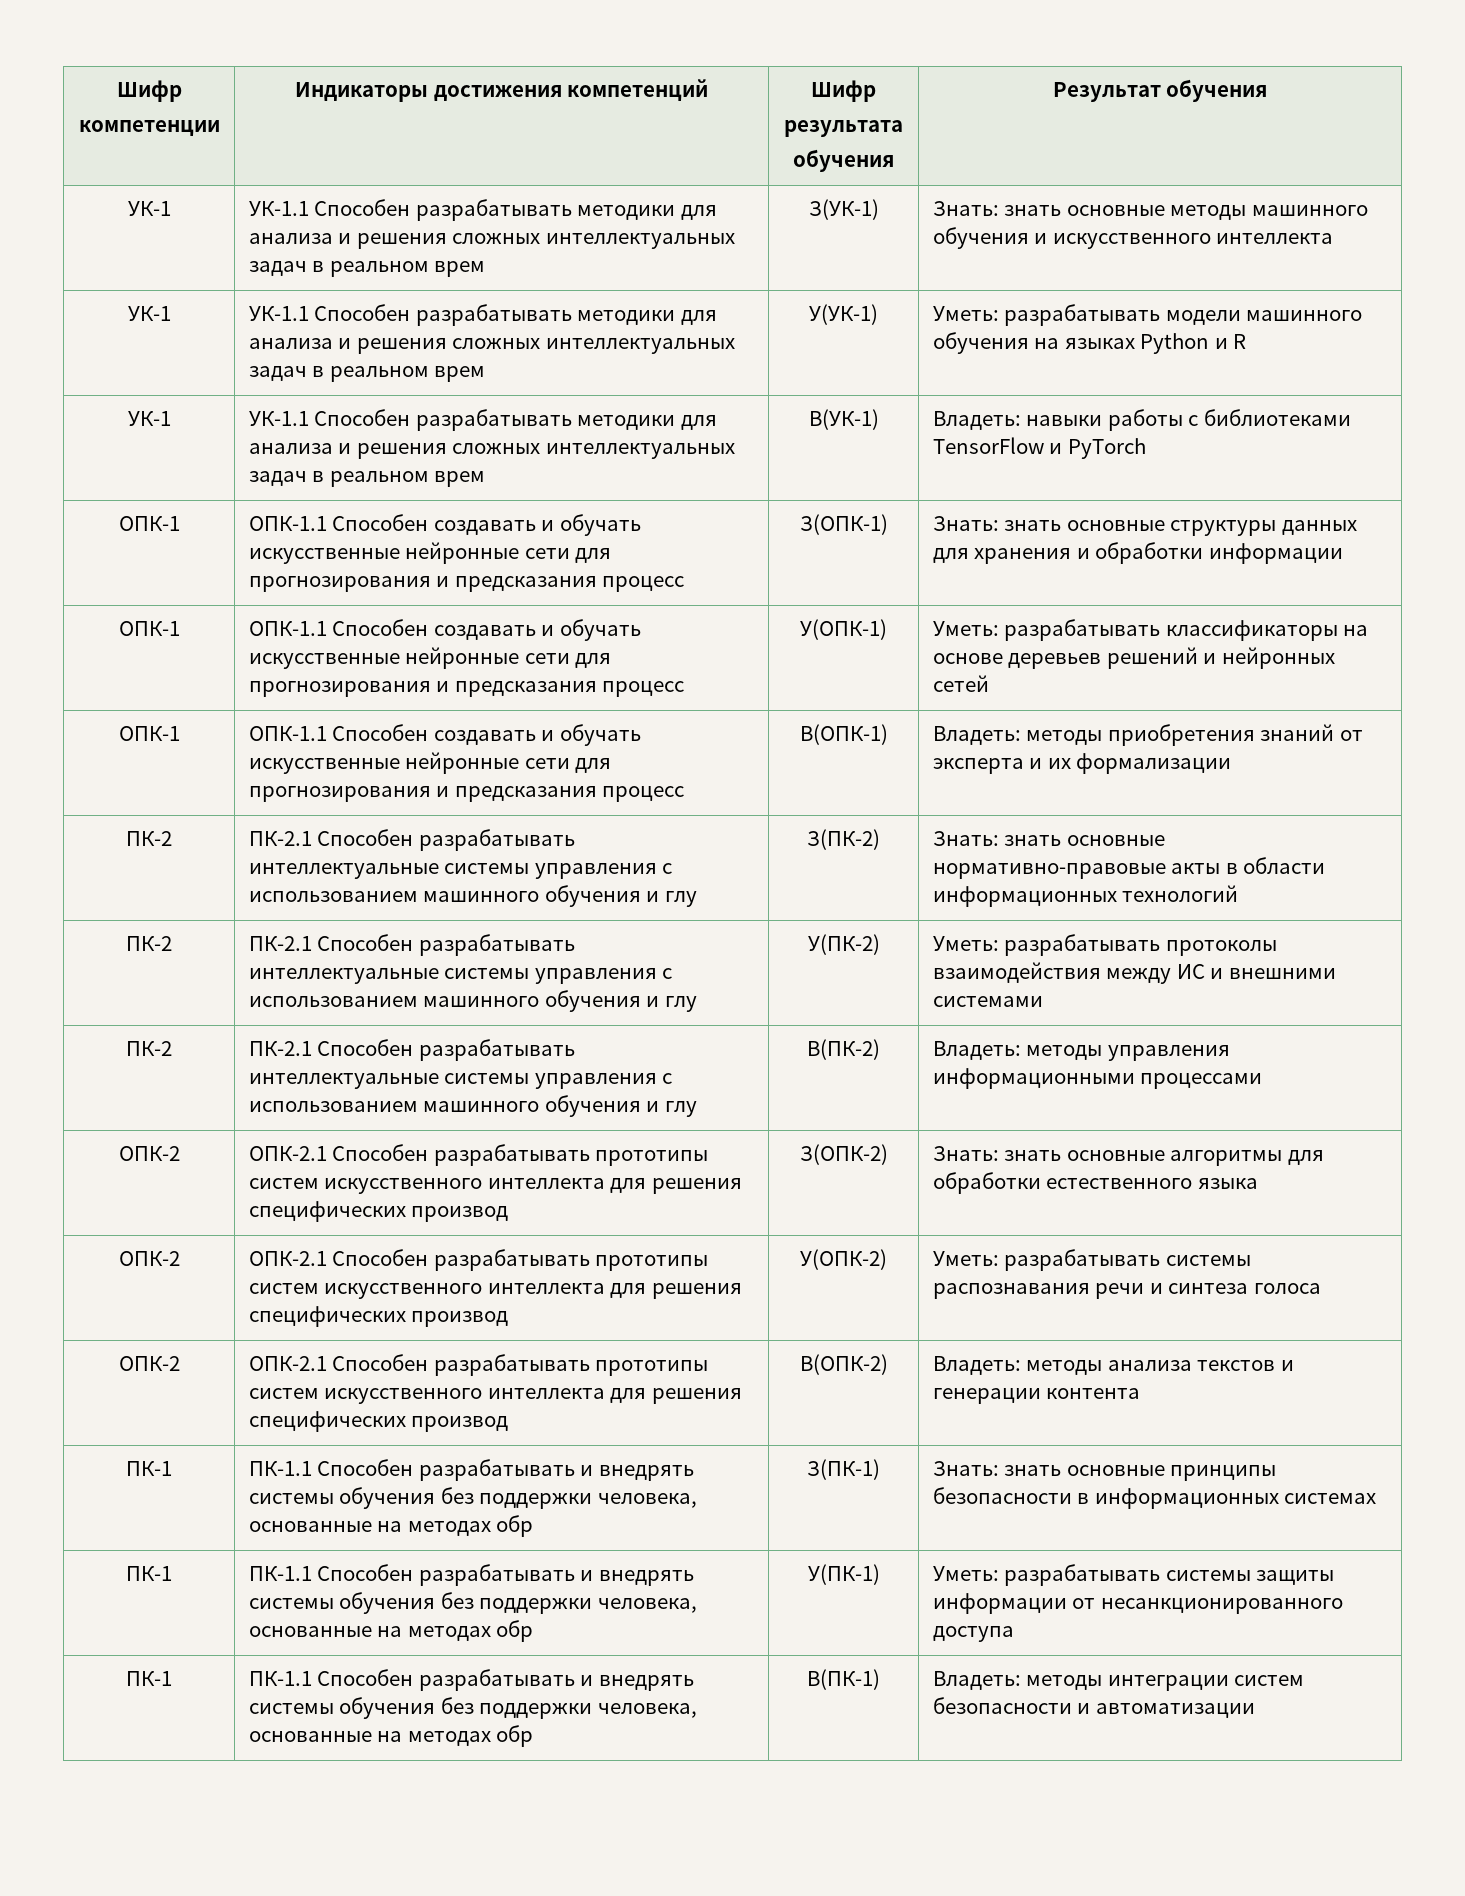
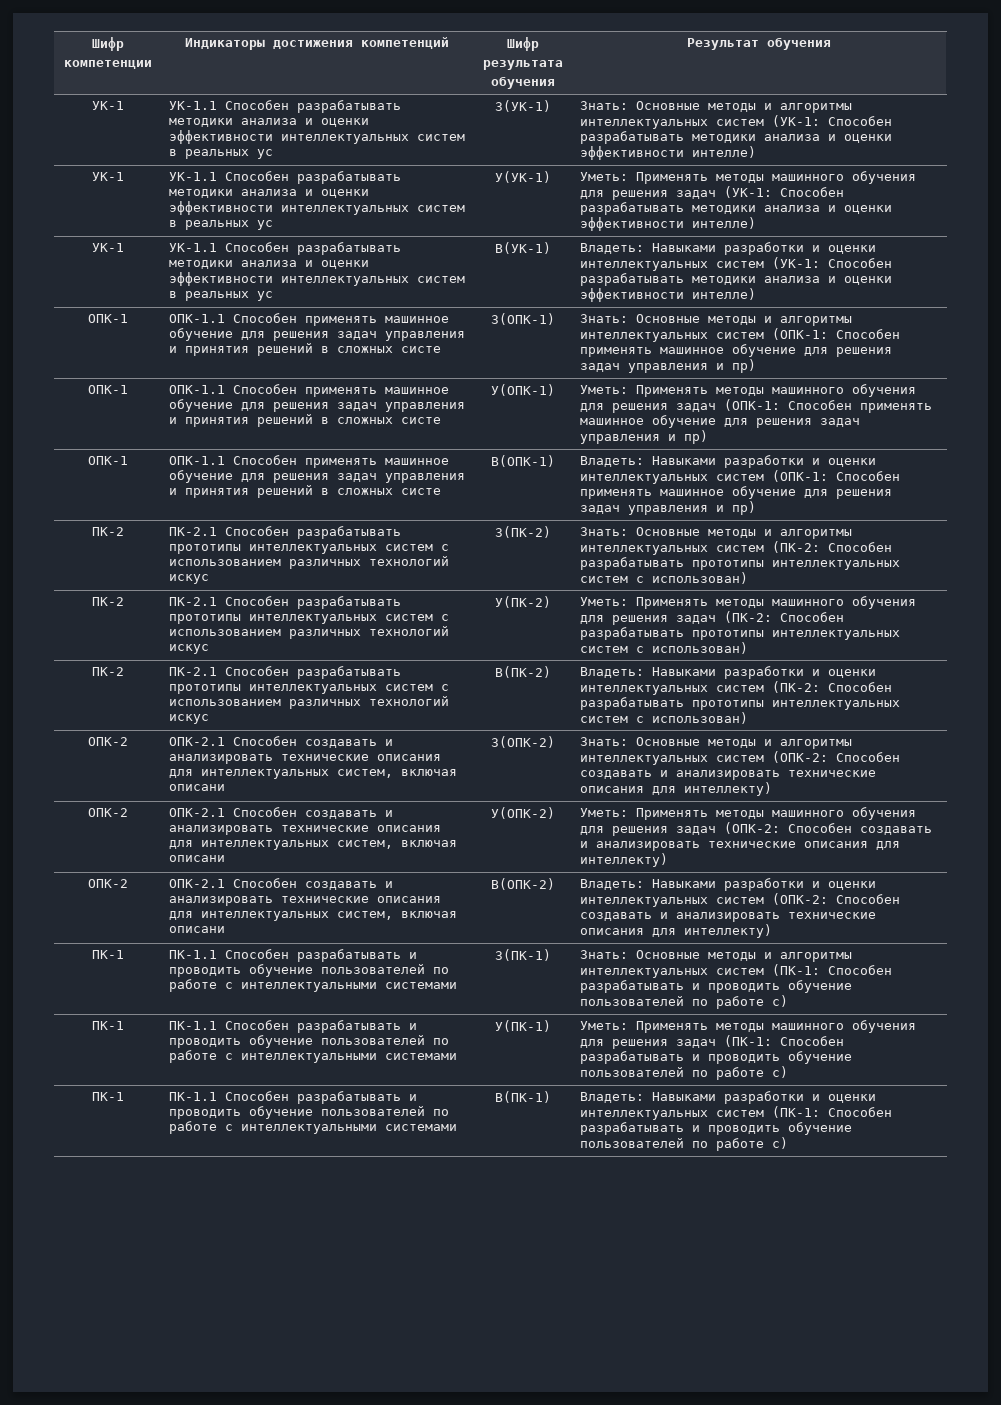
- УК-1 | УК-1.1 Способен разрабатывать методики для анализа и решения сложных интеллектуальных задач в реальном врем | З(УК-1) | Знать: знать основные методы машинного обучения и искусственного интеллекта
- УК-1 | УК-1.1 Способен разрабатывать методики для анализа и решения сложных интеллектуальных задач в реальном врем | У(УК-1) | Уметь: разрабатывать модели машинного обучения на языках Python и R
- УК-1 | УК-1.1 Способен разрабатывать методики для анализа и решения сложных интеллектуальных задач в реальном врем | В(УК-1) | Владеть: навыки работы с библиотеками TensorFlow и PyTorch
- ОПК-1 | ОПК-1.1 Способен создавать и обучать искусственные нейронные сети для прогнозирования и предсказания процесс | З(ОПК-1) | Знать: знать основные структуры данных для хранения и обработки информации
- ОПК-1 | ОПК-1.1 Способен создавать и обучать искусственные нейронные сети для прогнозирования и предсказания процесс | У(ОПК-1) | Уметь: разрабатывать классификаторы на основе деревьев решений и нейронных сетей
- ОПК-1 | ОПК-1.1 Способен создавать и обучать искусственные нейронные сети для прогнозирования и предсказания процесс | В(ОПК-1) | Владеть: методы приобретения знаний от эксперта и их формализации
- ПК-2 | ПК-2.1 Способен разрабатывать интеллектуальные системы управления с использованием машинного обучения и глу | З(ПК-2) | Знать: знать основные нормативно-правовые акты в области информационных технологий
- ПК-2 | ПК-2.1 Способен разрабатывать интеллектуальные системы управления с использованием машинного обучения и глу | У(ПК-2) | Уметь: разрабатывать протоколы взаимодействия между ИС и внешними системами
- ПК-2 | ПК-2.1 Способен разрабатывать интеллектуальные системы управления с использованием машинного обучения и глу | В(ПК-2) | Владеть: методы управления информационными процессами
- ОПК-2 | ОПК-2.1 Способен разрабатывать прототипы систем искусственного интеллекта для решения специфических производ | З(ОПК-2) | Знать: знать основные алгоритмы для обработки естественного языка
- ОПК-2 | ОПК-2.1 Способен разрабатывать прототипы систем искусственного интеллекта для решения специфических производ | У(ОПК-2) | Уметь: разрабатывать системы распознавания речи и синтеза голоса
- ОПК-2 | ОПК-2.1 Способен разрабатывать прототипы систем искусственного интеллекта для решения специфических производ | В(ОПК-2) | Владеть: методы анализа текстов и генерации контента
- ПК-1 | ПК-1.1 Способен разрабатывать и внедрять системы обучения без поддержки человека, основанные на методах обр | З(ПК-1) | Знать: знать основные принципы безопасности в информационных системах
- ПК-1 | ПК-1.1 Способен разрабатывать и внедрять системы обучения без поддержки человека, основанные на методах обр | У(ПК-1) | Уметь: разрабатывать системы защиты информации от несанкционированного доступа
- ПК-1 | ПК-1.1 Способен разрабатывать и внедрять системы обучения без поддержки человека, основанные на методах обр | В(ПК-1) | Владеть: методы интеграции систем безопасности и автоматизации
+ УК-1 | УК-1.1 Способен разрабатывать методики анализа и оценки эффективности интеллектуальных систем в реальных ус | З(УК-1) | Знать: Основные методы и алгоритмы интеллектуальных систем (УК-1: Способен разрабатывать методики анализа и оценки эффективности интелле)
+ УК-1 | УК-1.1 Способен разрабатывать методики анализа и оценки эффективности интеллектуальных систем в реальных ус | У(УК-1) | Уметь: Применять методы машинного обучения для решения задач (УК-1: Способен разрабатывать методики анализа и оценки эффективности интелле)
+ УК-1 | УК-1.1 Способен разрабатывать методики анализа и оценки эффективности интеллектуальных систем в реальных ус | В(УК-1) | Владеть: Навыками разработки и оценки интеллектуальных систем (УК-1: Способен разрабатывать методики анализа и оценки эффективности интелле)
+ ОПК-1 | ОПК-1.1 Способен применять машинное обучение для решения задач управления и принятия решений в сложных систе | З(ОПК-1) | Знать: Основные методы и алгоритмы интеллектуальных систем (ОПК-1: Способен применять машинное обучение для решения задач управления и пр)
+ ОПК-1 | ОПК-1.1 Способен применять машинное обучение для решения задач управления и принятия решений в сложных систе | У(ОПК-1) | Уметь: Применять методы машинного обучения для решения задач (ОПК-1: Способен применять машинное обучение для решения задач управления и пр)
+ ОПК-1 | ОПК-1.1 Способен применять машинное обучение для решения задач управления и принятия решений в сложных систе | В(ОПК-1) | Владеть: Навыками разработки и оценки интеллектуальных систем (ОПК-1: Способен применять машинное обучение для решения задач управления и пр)
+ ПК-2 | ПК-2.1 Способен разрабатывать прототипы интеллектуальных систем с использованием различных технологий искус | З(ПК-2) | Знать: Основные методы и алгоритмы интеллектуальных систем (ПК-2: Способен разрабатывать прототипы интеллектуальных систем с использован)
+ ПК-2 | ПК-2.1 Способен разрабатывать прототипы интеллектуальных систем с использованием различных технологий искус | У(ПК-2) | Уметь: Применять методы машинного обучения для решения задач (ПК-2: Способен разрабатывать прототипы интеллектуальных систем с использован)
+ ПК-2 | ПК-2.1 Способен разрабатывать прототипы интеллектуальных систем с использованием различных технологий искус | В(ПК-2) | Владеть: Навыками разработки и оценки интеллектуальных систем (ПК-2: Способен разрабатывать прототипы интеллектуальных систем с использован)
+ ОПК-2 | ОПК-2.1 Способен создавать и анализировать технические описания для интеллектуальных систем, включая описани | З(ОПК-2) | Знать: Основные методы и алгоритмы интеллектуальных систем (ОПК-2: Способен создавать и анализировать технические описания для интеллекту)
+ ОПК-2 | ОПК-2.1 Способен создавать и анализировать технические описания для интеллектуальных систем, включая описани | У(ОПК-2) | Уметь: Применять методы машинного обучения для решения задач (ОПК-2: Способен создавать и анализировать технические описания для интеллекту)
+ ОПК-2 | ОПК-2.1 Способен создавать и анализировать технические описания для интеллектуальных систем, включая описани | В(ОПК-2) | Владеть: Навыками разработки и оценки интеллектуальных систем (ОПК-2: Способен создавать и анализировать технические описания для интеллекту)
+ ПК-1 | ПК-1.1 Способен разрабатывать и проводить обучение пользователей по работе с интеллектуальными системами | З(ПК-1) | Знать: Основные методы и алгоритмы интеллектуальных систем (ПК-1: Способен разрабатывать и проводить обучение пользователей по работе с)
+ ПК-1 | ПК-1.1 Способен разрабатывать и проводить обучение пользователей по работе с интеллектуальными системами | У(ПК-1) | Уметь: Применять методы машинного обучения для решения задач (ПК-1: Способен разрабатывать и проводить обучение пользователей по работе с)
+ ПК-1 | ПК-1.1 Способен разрабатывать и проводить обучение пользователей по работе с интеллектуальными системами | В(ПК-1) | Владеть: Навыками разработки и оценки интеллектуальных систем (ПК-1: Способен разрабатывать и проводить обучение пользователей по работе с)

